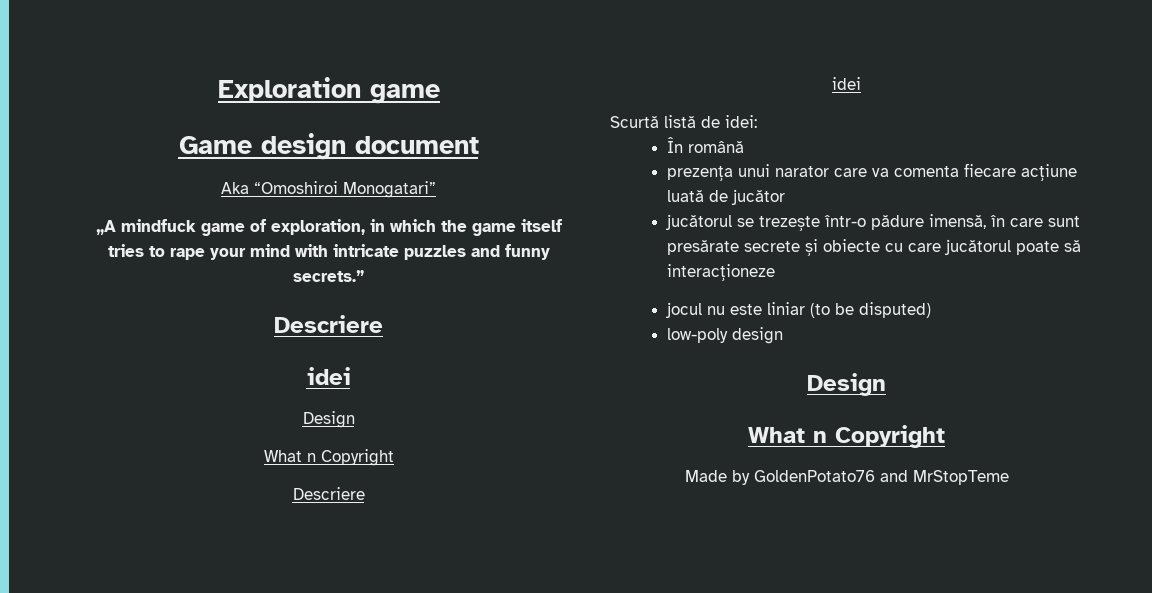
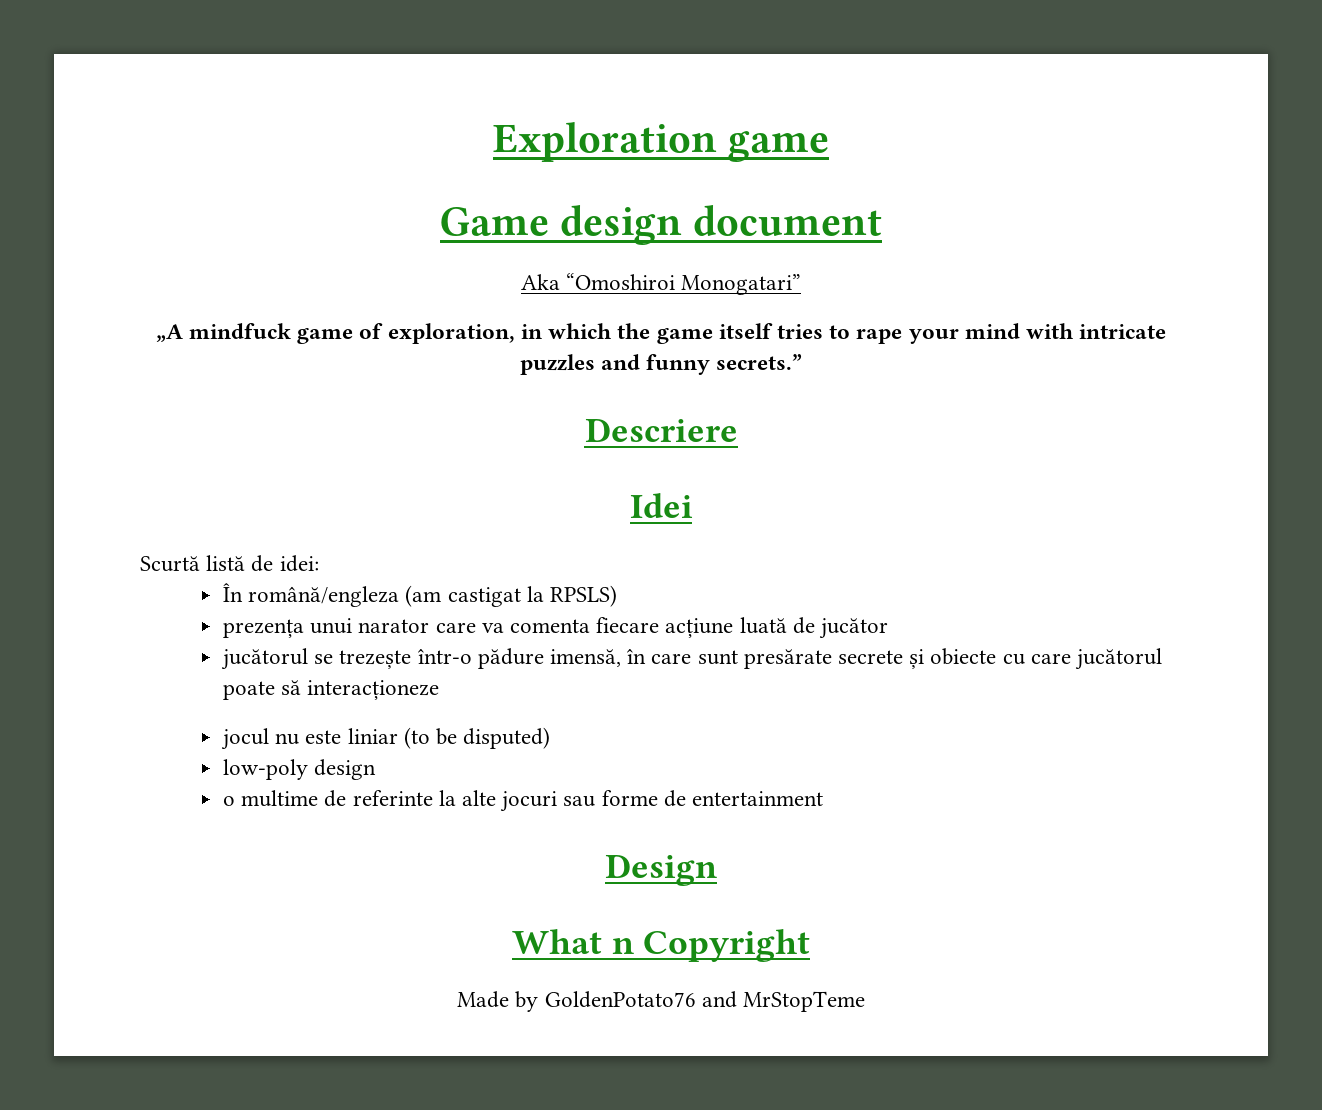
  „A mindfuck game of exploration, in which the game itself tries to rape your mind with intricate puzzles and funny secrets.”
  Descriere
- idei
- Design
- What n Copyright
- Descriere
- idei
+ Idei
- În română
+ În română/engleza (am castigat la RPSLS)
+ o multime de referinte la alte jocuri sau forme de entertainment

